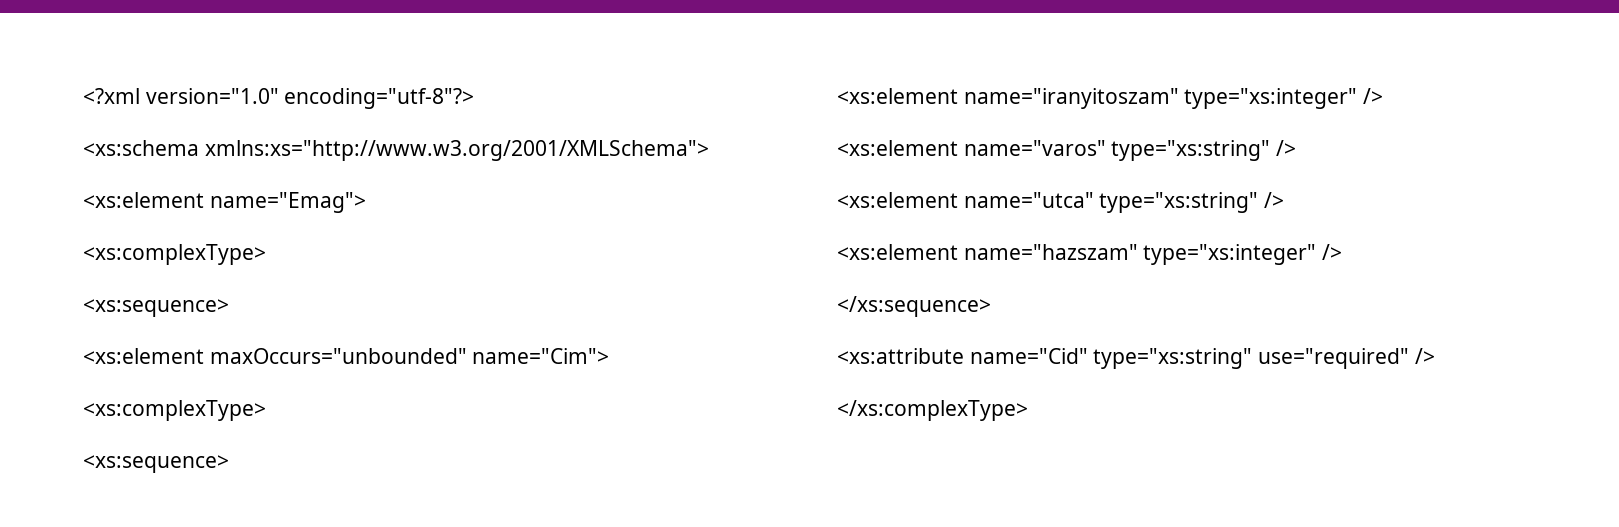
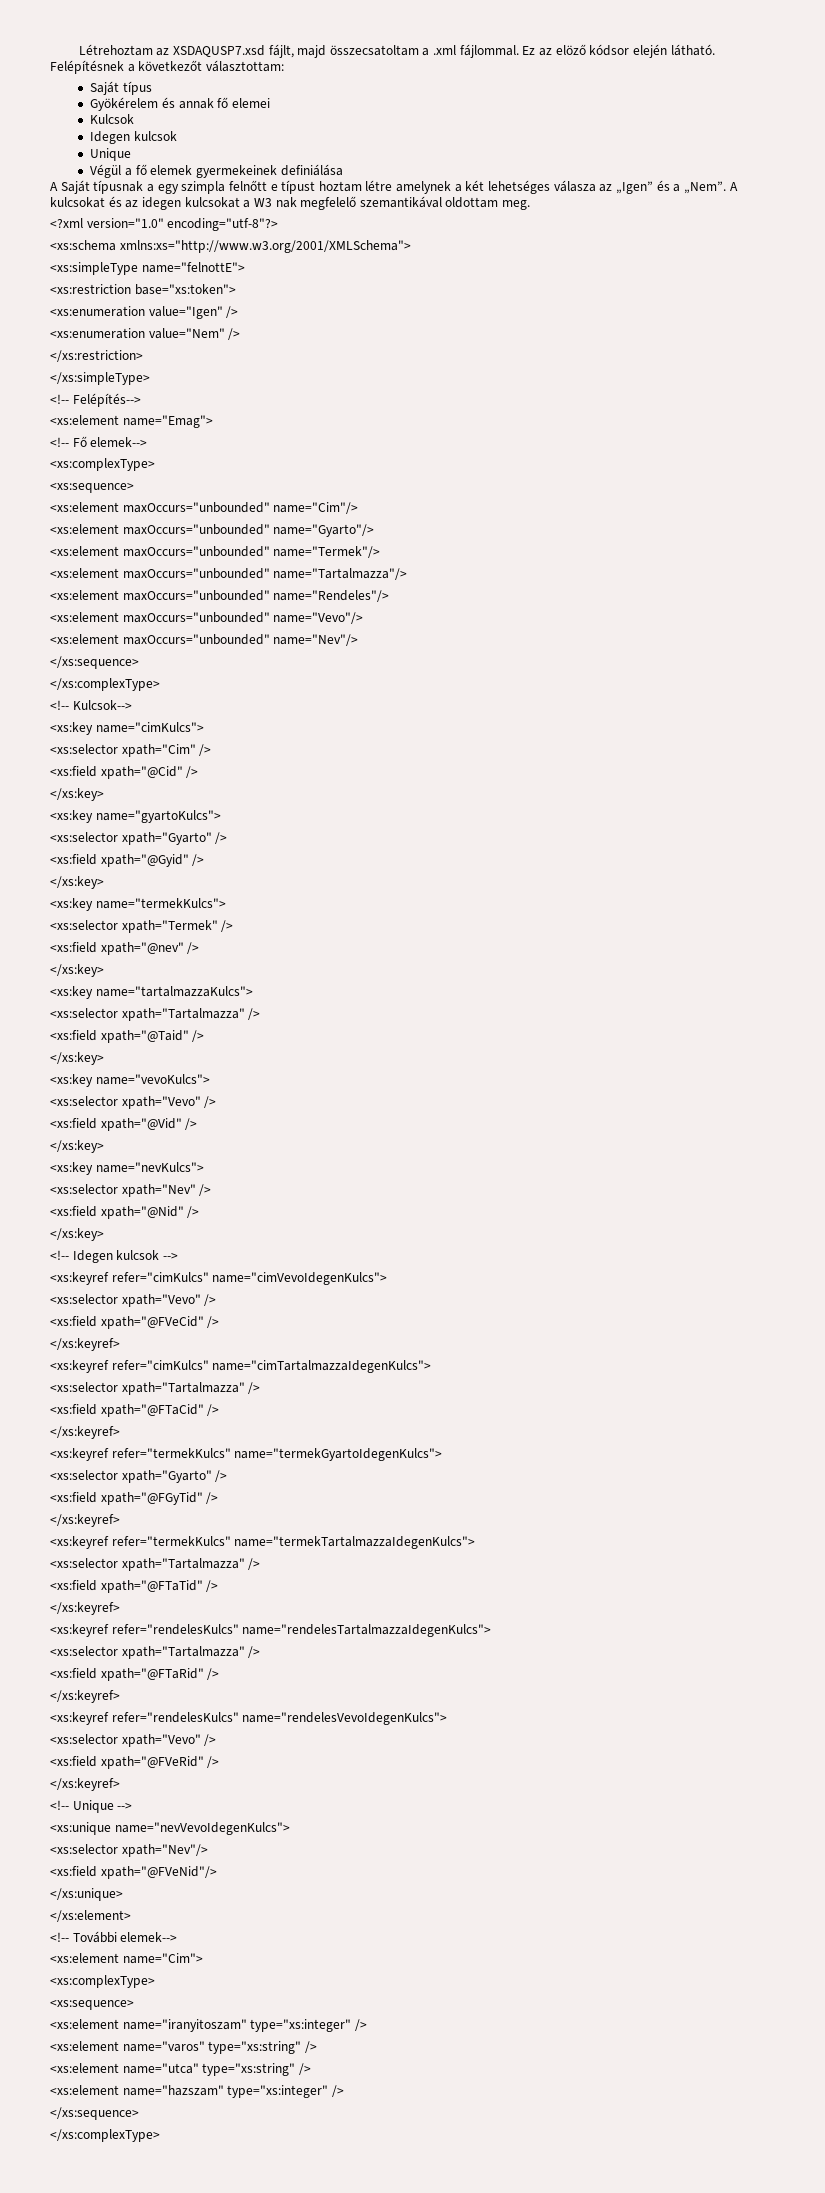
+ Létrehoztam az XSDAQUSP7.xsd fájlt, majd összecsatoltam a .xml fájlommal. Ez az elöző kódsor elején látható. Felépítésnek a következőt választottam:
+ Saját típus
+ Gyökérelem és annak fő elemei
+ Kulcsok
+ Idegen kulcsok
+ Unique
+ Végül a fő elemek gyermekeinek definiálása
+ A Saját típusnak a egy szimpla felnőtt e típust hoztam létre amelynek a két lehetséges válasza az „Igen” és a „Nem”. A kulcsokat és az idegen kulcsokat a W3 nak megfelelő szemantikával oldottam meg.
+ <xs:simpleType name="felnottE">
+ <xs:restriction base="xs:token">
+ <xs:enumeration value="Igen" />
+ <xs:enumeration value="Nem" />
+ </xs:restriction>
+ </xs:simpleType>
+ <!-- Felépítés-->
+ <!-- Fő elemek-->
- <xs:element maxOccurs="unbounded" name="Cim">
+ <xs:element maxOccurs="unbounded" name="Cim"/>
+ <xs:element maxOccurs="unbounded" name="Gyarto"/>
+ <xs:element maxOccurs="unbounded" name="Termek"/>
+ <xs:element maxOccurs="unbounded" name="Tartalmazza"/>
+ <xs:element maxOccurs="unbounded" name="Rendeles"/>
+ <xs:element maxOccurs="unbounded" name="Vevo"/>
+ <xs:element maxOccurs="unbounded" name="Nev"/>
+ </xs:sequence>
+ </xs:complexType>
+ <!-- Kulcsok-->
+ <xs:key name="cimKulcs">
+ <xs:selector xpath="Cim" />
+ <xs:field xpath="@Cid" />
+ </xs:key>
+ <xs:key name="gyartoKulcs">
+ <xs:selector xpath="Gyarto" />
+ <xs:field xpath="@Gyid" />
+ </xs:key>
+ <xs:key name="termekKulcs">
+ <xs:selector xpath="Termek" />
+ <xs:field xpath="@nev" />
+ </xs:key>
+ <xs:key name="tartalmazzaKulcs">
+ <xs:selector xpath="Tartalmazza" />
+ <xs:field xpath="@Taid" />
+ </xs:key>
+ <xs:key name="vevoKulcs">
+ <xs:selector xpath="Vevo" />
+ <xs:field xpath="@Vid" />
+ </xs:key>
+ <xs:key name="nevKulcs">
+ <xs:selector xpath="Nev" />
+ <xs:field xpath="@Nid" />
+ </xs:key>
+ <!-- Idegen kulcsok -->
+ <xs:keyref refer="cimKulcs" name="cimVevoIdegenKulcs">
+ <xs:selector xpath="Vevo" />
+ <xs:field xpath="@FVeCid" />
+ </xs:keyref>
+ <xs:keyref refer="cimKulcs" name="cimTartalmazzaIdegenKulcs">
+ <xs:selector xpath="Tartalmazza" />
+ <xs:field xpath="@FTaCid" />
+ </xs:keyref>
+ <xs:keyref refer="termekKulcs" name="termekGyartoIdegenKulcs">
+ <xs:selector xpath="Gyarto" />
+ <xs:field xpath="@FGyTid" />
+ </xs:keyref>
+ <xs:keyref refer="termekKulcs" name="termekTartalmazzaIdegenKulcs">
+ <xs:selector xpath="Tartalmazza" />
+ <xs:field xpath="@FTaTid" />
+ </xs:keyref>
+ <xs:keyref refer="rendelesKulcs" name="rendelesTartalmazzaIdegenKulcs">
+ <xs:selector xpath="Tartalmazza" />
+ <xs:field xpath="@FTaRid" />
+ </xs:keyref>
+ <xs:keyref refer="rendelesKulcs" name="rendelesVevoIdegenKulcs">
+ <xs:selector xpath="Vevo" />
+ <xs:field xpath="@FVeRid" />
+ </xs:keyref>
+ <!-- Unique -->
+ <xs:unique name="nevVevoIdegenKulcs">
+ <xs:selector xpath="Nev"/>
+ <xs:field xpath="@FVeNid"/>
+ </xs:unique>
+ </xs:element>
+ <!-- További elemek-->
+ <xs:element name="Cim">
- <xs:attribute name="Cid" type="xs:string" use="required" />

